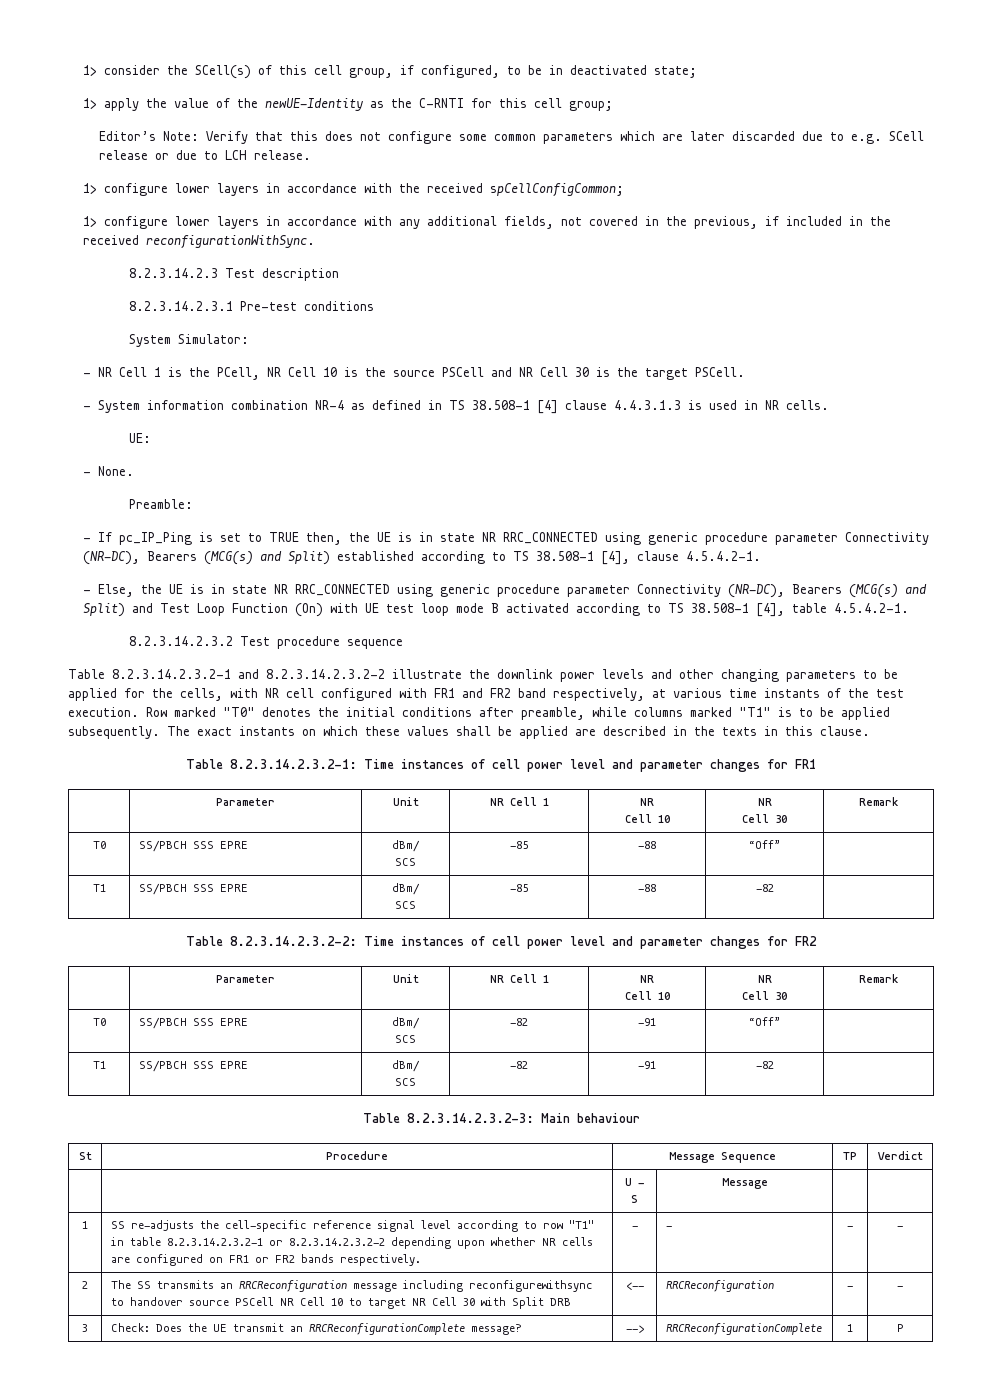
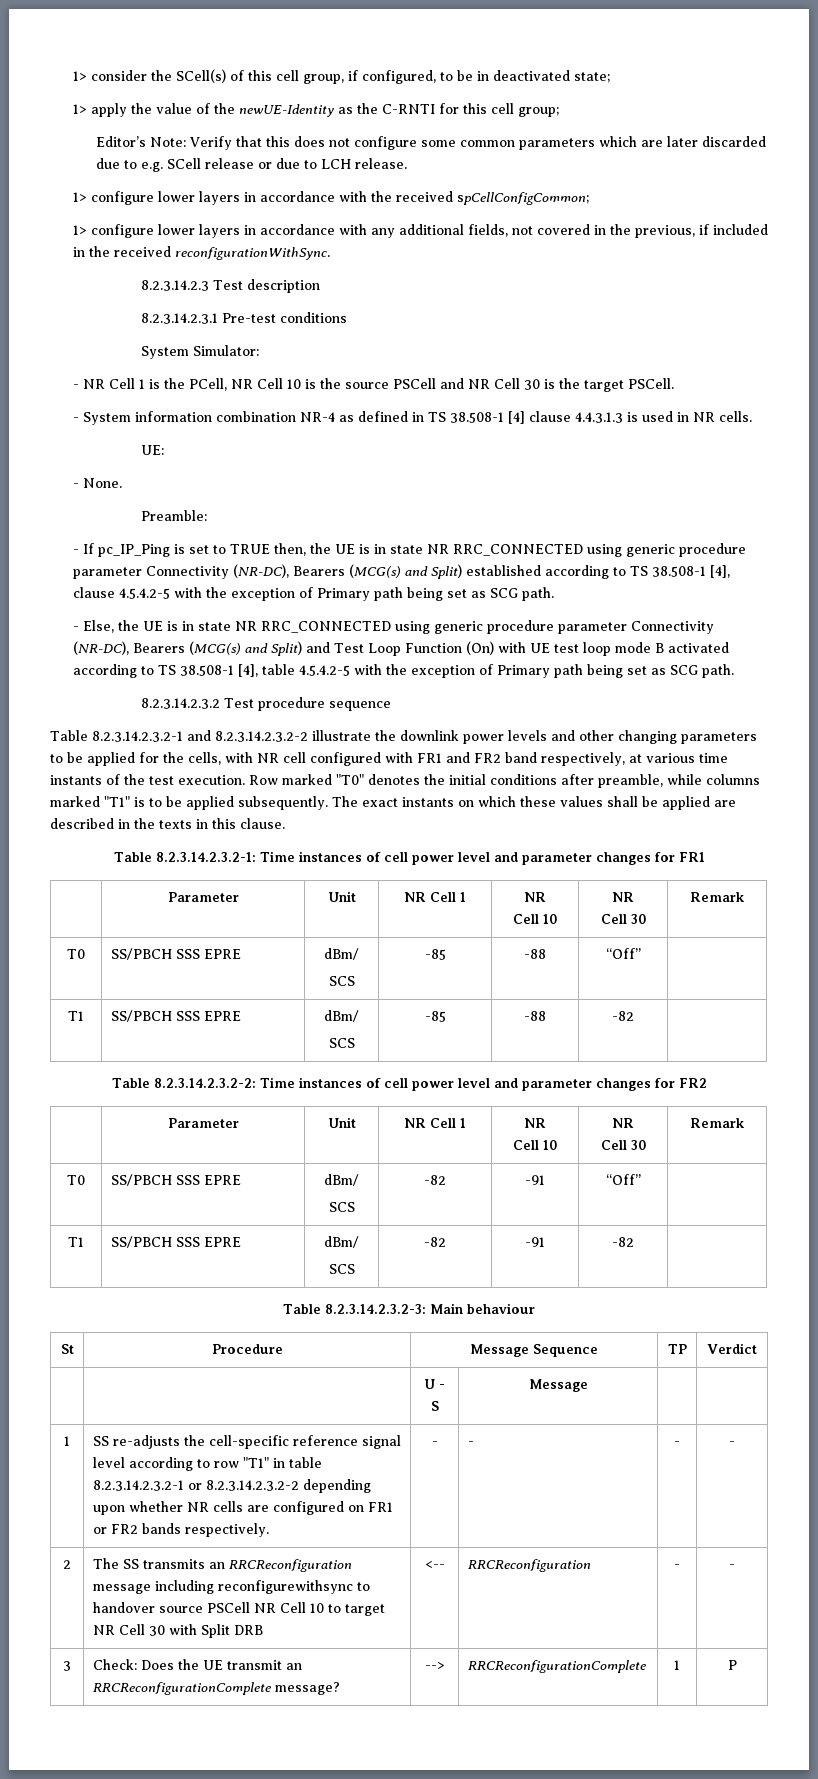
- - If pc_IP_Ping is set to TRUE then, the UE is in state NR RRC_CONNECTED using generic procedure parameter Connectivity (NR-DC), Bearers (MCG(s) and Split) established according to TS 38.508-1 [4], clause 4.5.4.2-1.
+ - If pc_IP_Ping is set to TRUE then, the UE is in state NR RRC_CONNECTED using generic procedure parameter Connectivity (NR-DC), Bearers (MCG(s) and Split) established according to TS 38.508-1 [4], clause 4.5.4.2-5 with the exception of Primary path being set as SCG path.
- - Else, the UE is in state NR RRC_CONNECTED using generic procedure parameter Connectivity (NR-DC), Bearers (MCG(s) and Split) and Test Loop Function (On) with UE test loop mode B activated according to TS 38.508-1 [4], table 4.5.4.2-1.
+ - Else, the UE is in state NR RRC_CONNECTED using generic procedure parameter Connectivity (NR-DC), Bearers (MCG(s) and Split) and Test Loop Function (On) with UE test loop mode B activated according to TS 38.508-1 [4], table 4.5.4.2-5 with the exception of Primary path being set as SCG path.

